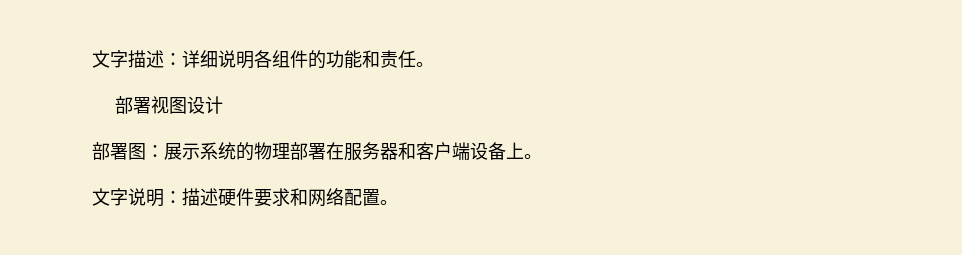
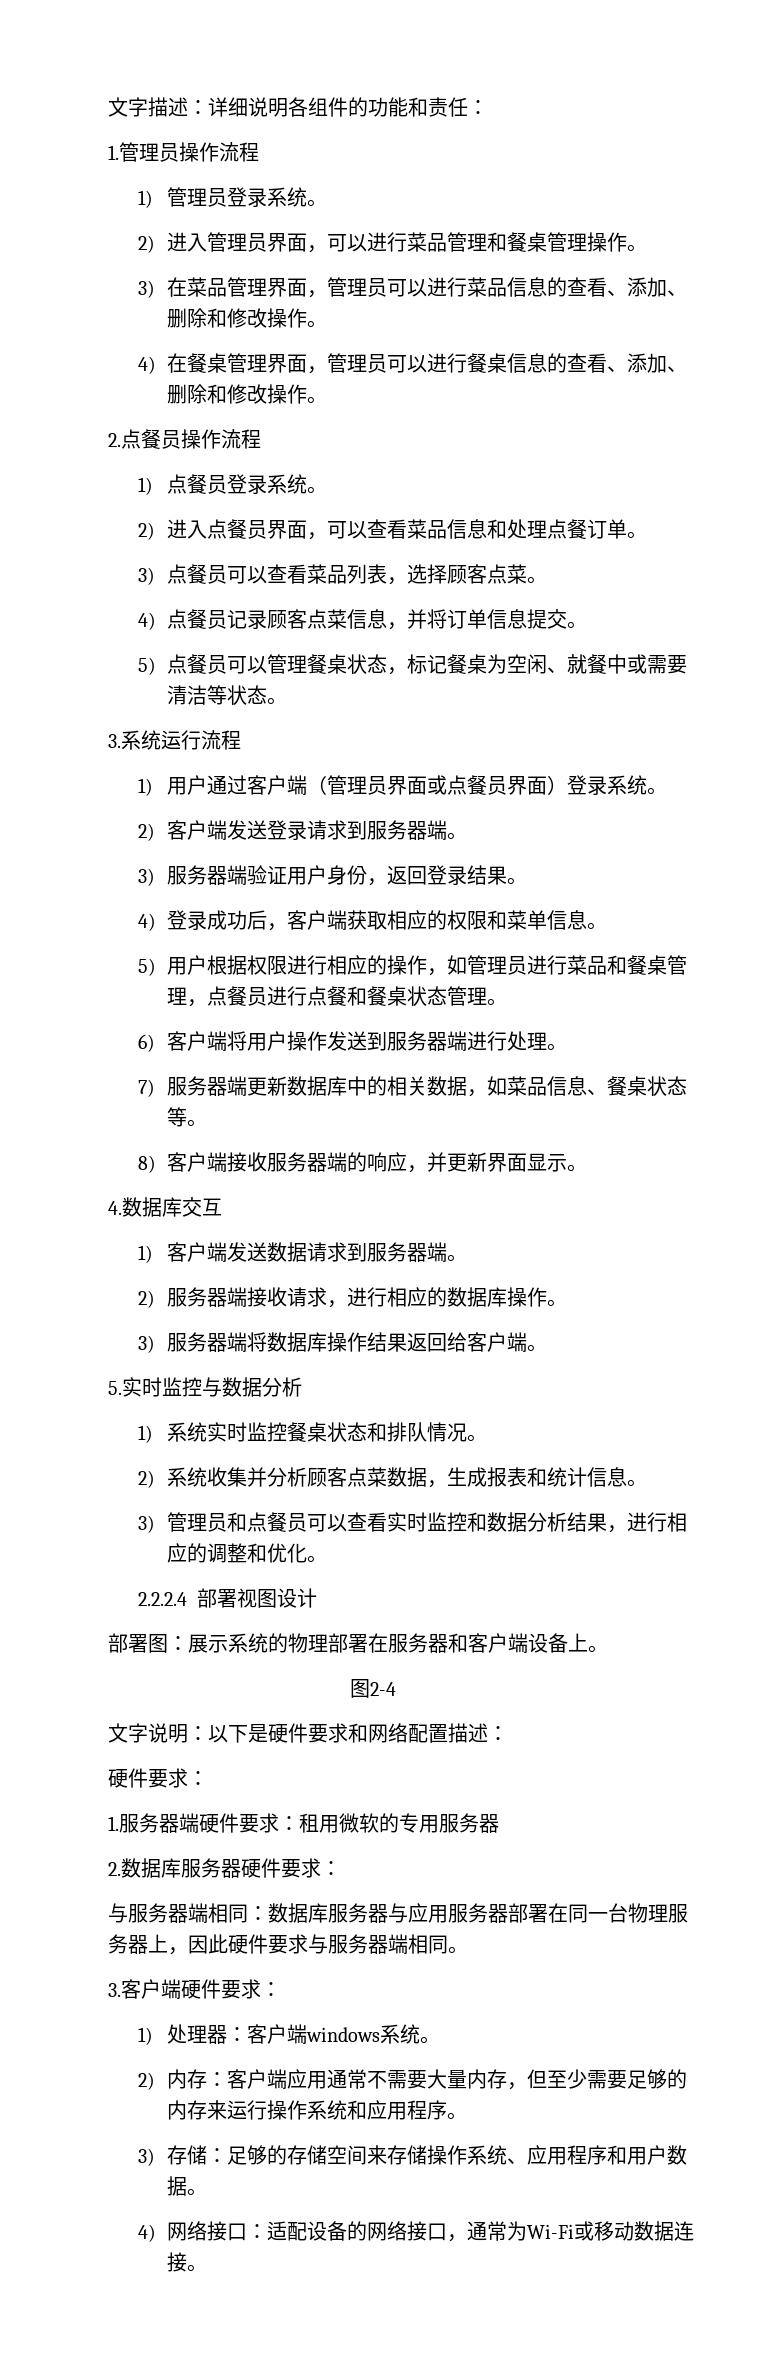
- 文字描述：详细说明各组件的功能和责任。
- 部署视图设计
+ 文字描述：详细说明各组件的功能和责任：
+ 1.管理员操作流程
+ 1)管理员登录系统。
+ 2)进入管理员界面，可以进行菜品管理和餐桌管理操作。
+ 3)在菜品管理界面，管理员可以进行菜品信息的查看、添加、删除和修改操作。
+ 4)在餐桌管理界面，管理员可以进行餐桌信息的查看、添加、删除和修改操作。
+ 2.点餐员操作流程
+ 1)点餐员登录系统。
+ 2)进入点餐员界面，可以查看菜品信息和处理点餐订单。
+ 3)点餐员可以查看菜品列表，选择顾客点菜。
+ 4)点餐员记录顾客点菜信息，并将订单信息提交。
+ 5)点餐员可以管理餐桌状态，标记餐桌为空闲、就餐中或需要清洁等状态。
+ 3.系统运行流程
+ 1)用户通过客户端（管理员界面或点餐员界面）登录系统。
+ 2)客户端发送登录请求到服务器端。
+ 3)服务器端验证用户身份，返回登录结果。
+ 4)登录成功后，客户端获取相应的权限和菜单信息。
+ 5)用户根据权限进行相应的操作，如管理员进行菜品和餐桌管理，点餐员进行点餐和餐桌状态管理。
+ 6)客户端将用户操作发送到服务器端进行处理。
+ 7)服务器端更新数据库中的相关数据，如菜品信息、餐桌状态等。
+ 8)客户端接收服务器端的响应，并更新界面显示。
+ 4.数据库交互
+ 1)客户端发送数据请求到服务器端。
+ 2)服务器端接收请求，进行相应的数据库操作。
+ 3)服务器端将数据库操作结果返回给客户端。
+ 5.实时监控与数据分析
+ 1)系统实时监控餐桌状态和排队情况。
+ 2)系统收集并分析顾客点菜数据，生成报表和统计信息。
+ 3)管理员和点餐员可以查看实时监控和数据分析结果，进行相应的调整和优化。
+ 2.2.2.4部署视图设计
+ 图2-4
- 文字说明：描述硬件要求和网络配置。
+ 文字说明：以下是硬件要求和网络配置描述：
+ 硬件要求：
+ 1.服务器端硬件要求：租用微软的专用服务器
+ 2.数据库服务器硬件要求：
+ 与服务器端相同：数据库服务器与应用服务器部署在同一台物理服务器上，因此硬件要求与服务器端相同。
+ 3.客户端硬件要求：
+ 1)处理器：客户端windows系统。
+ 2)内存：客户端应用通常不需要大量内存，但至少需要足够的内存来运行操作系统和应用程序。
+ 3)存储：足够的存储空间来存储操作系统、应用程序和用户数据。
+ 4)网络接口：适配设备的网络接口，通常为Wi-Fi或移动数据连接。

